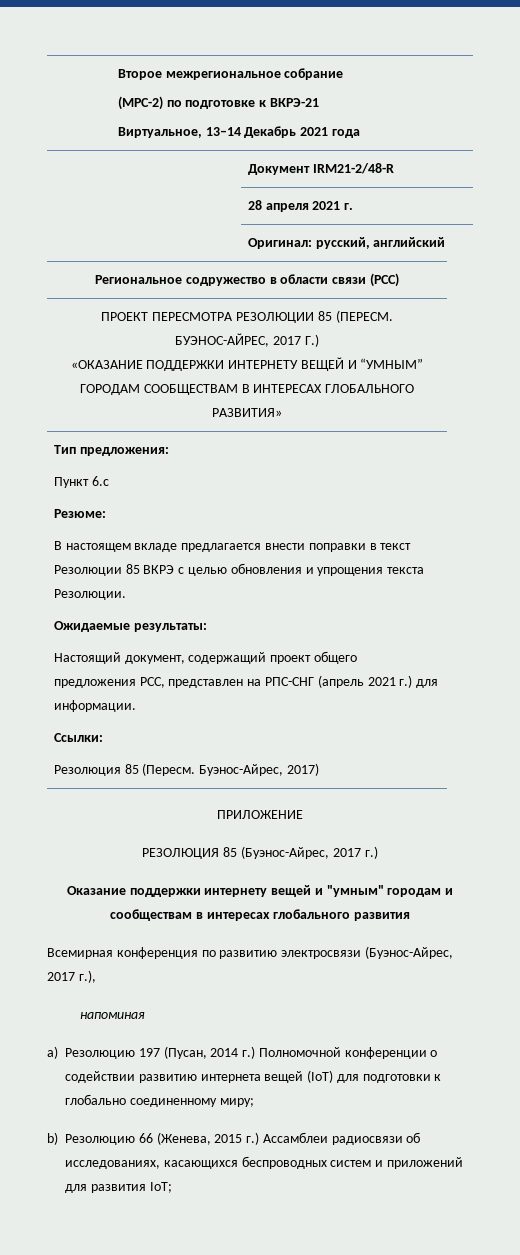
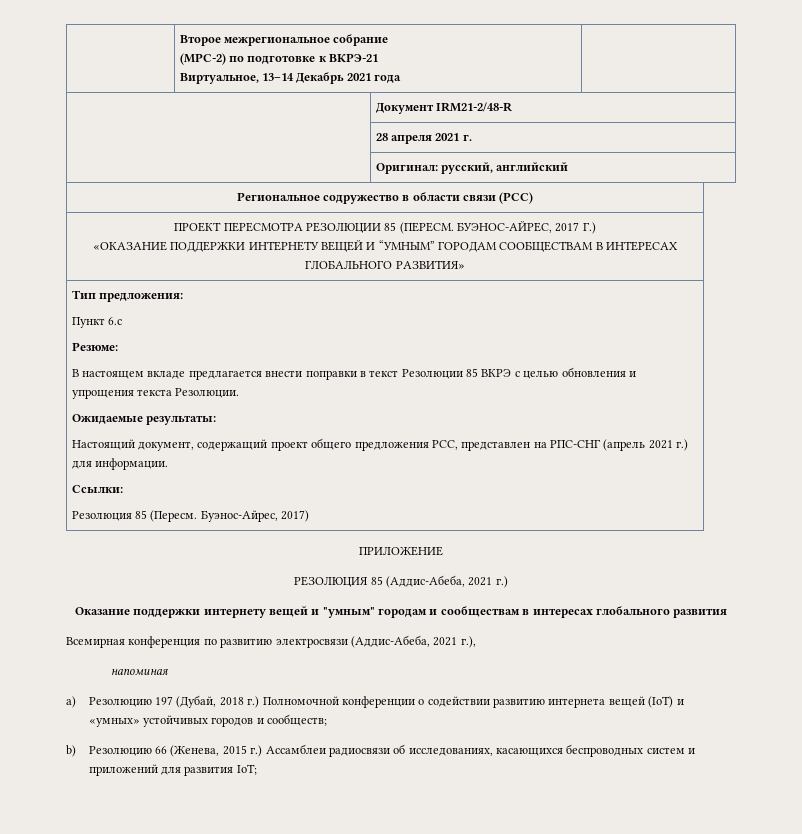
- РЕЗОЛЮЦИЯ 85 (Буэнос-Айрес, 2017 г.)
+ РЕЗОЛЮЦИЯ 85 (Аддис-Абеба, 2021 г.)
- Всемирная конференция по развитию электросвязи (Буэнос-Айрес, 2017 г.),
+ Всемирная конференция по развитию электросвязи (Аддис-Абеба, 2021 г.),
- a) Резолюцию 197 (Пусан, 2014 г.) Полномочной конференции о содействии развитию интернета вещей (IoT) для подготовки к глобально соединенному миру;
+ a) Резолюцию 197 (Дубай, 2018 г.) Полномочной конференции о содействии развитию интернета вещей (IoT) и «умных» устойчивых городов и сообществ;

